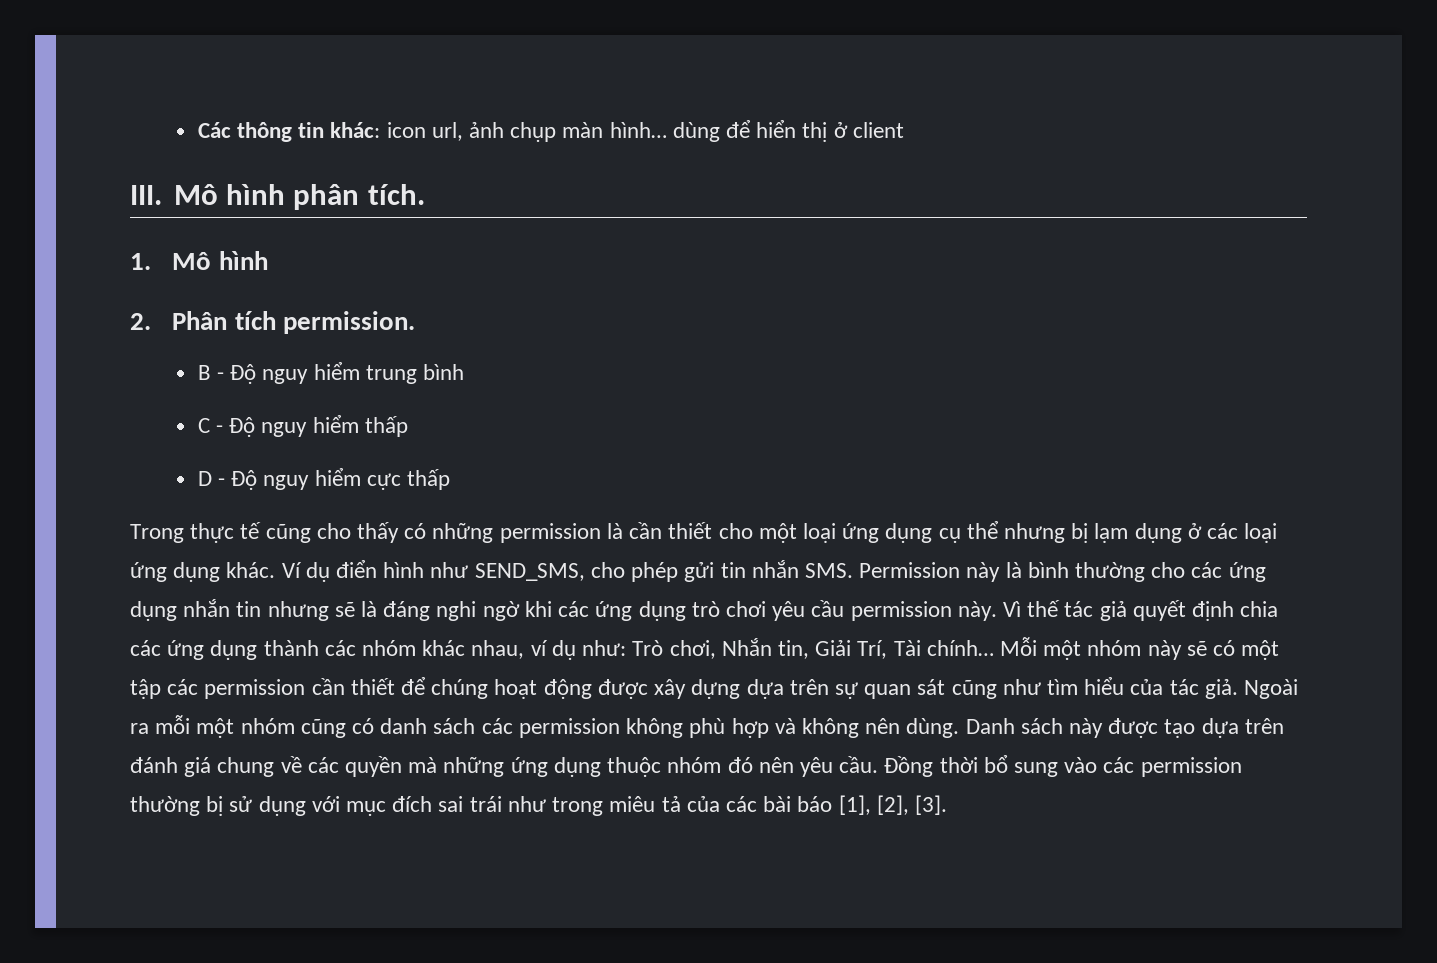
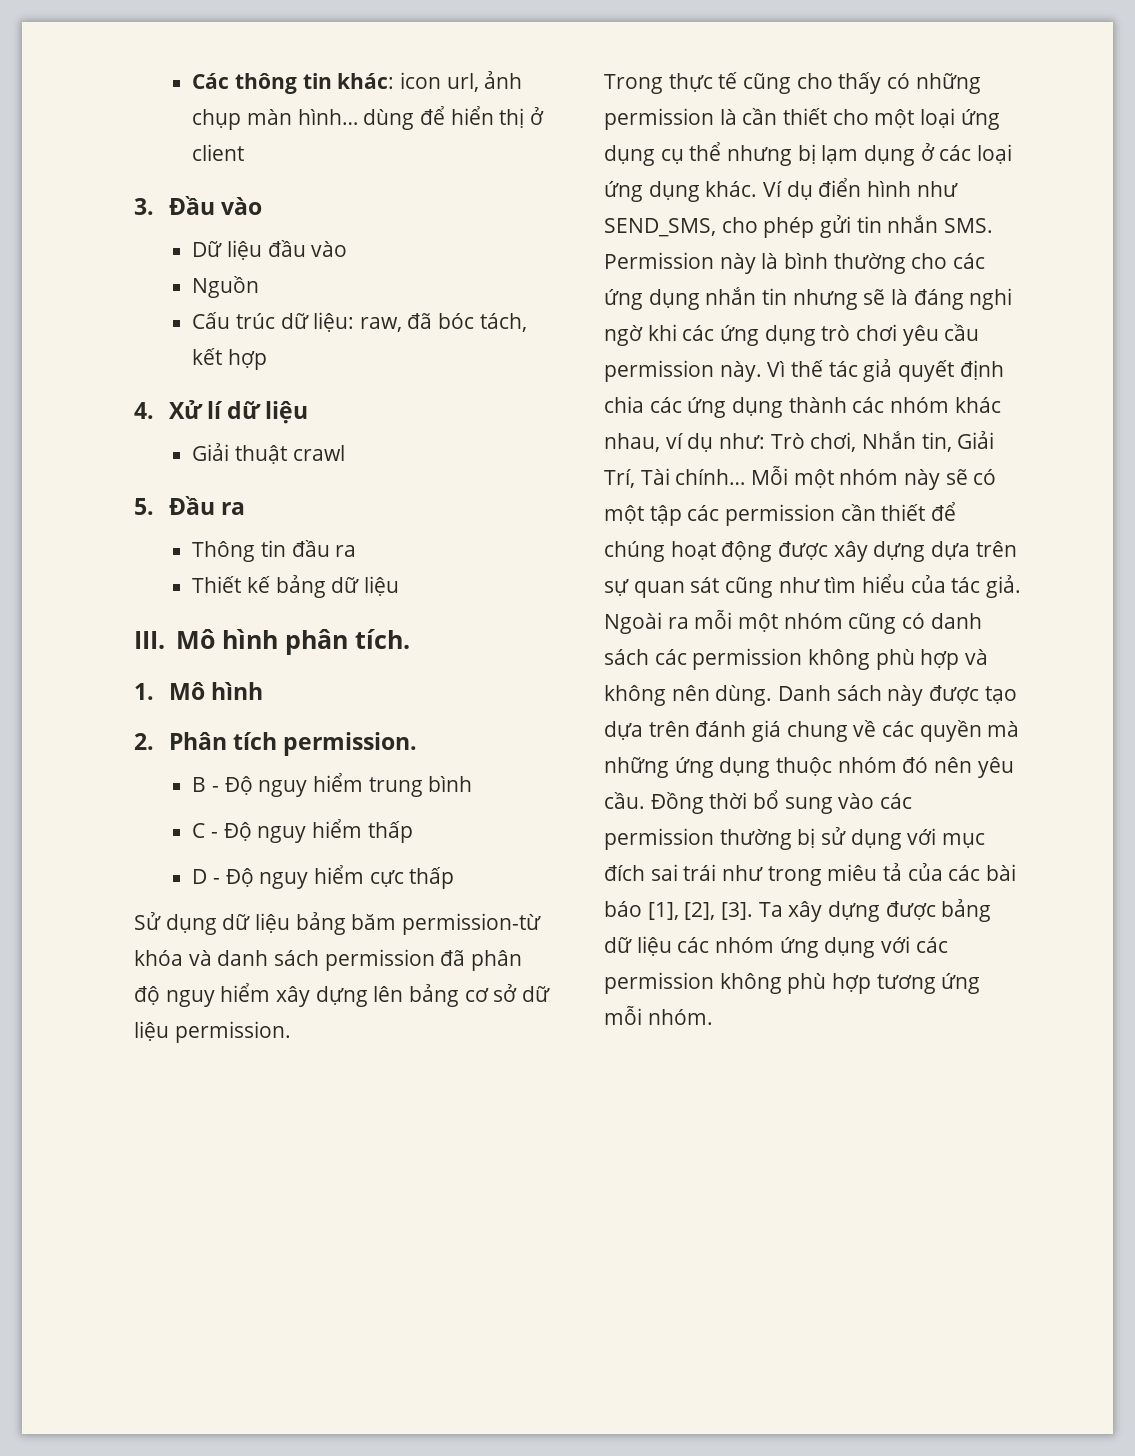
+ 3. Đầu vào
+ Dữ liệu đầu vào
+ Nguồn
+ Cấu trúc dữ liệu: raw, đã bóc tách, kết hợp
+ 4. Xử lí dữ liệu
+ Giải thuật crawl
+ 5. Đầu ra
+ Thông tin đầu ra
+ Thiết kế bảng dữ liệu
+ Sử dụng dữ liệu bảng băm permission-từ khóa và danh sách permission đã phân độ nguy hiểm xây dựng lên bảng cơ sở dữ liệu permission.
+ Ta xây dựng được bảng dữ liệu các nhóm ứng dụng với các permission không phù hợp tương ứng mỗi nhóm.

